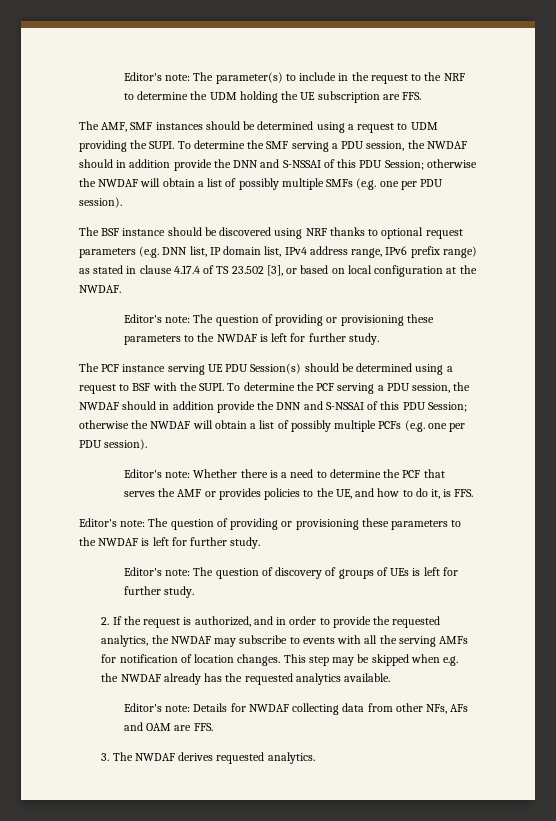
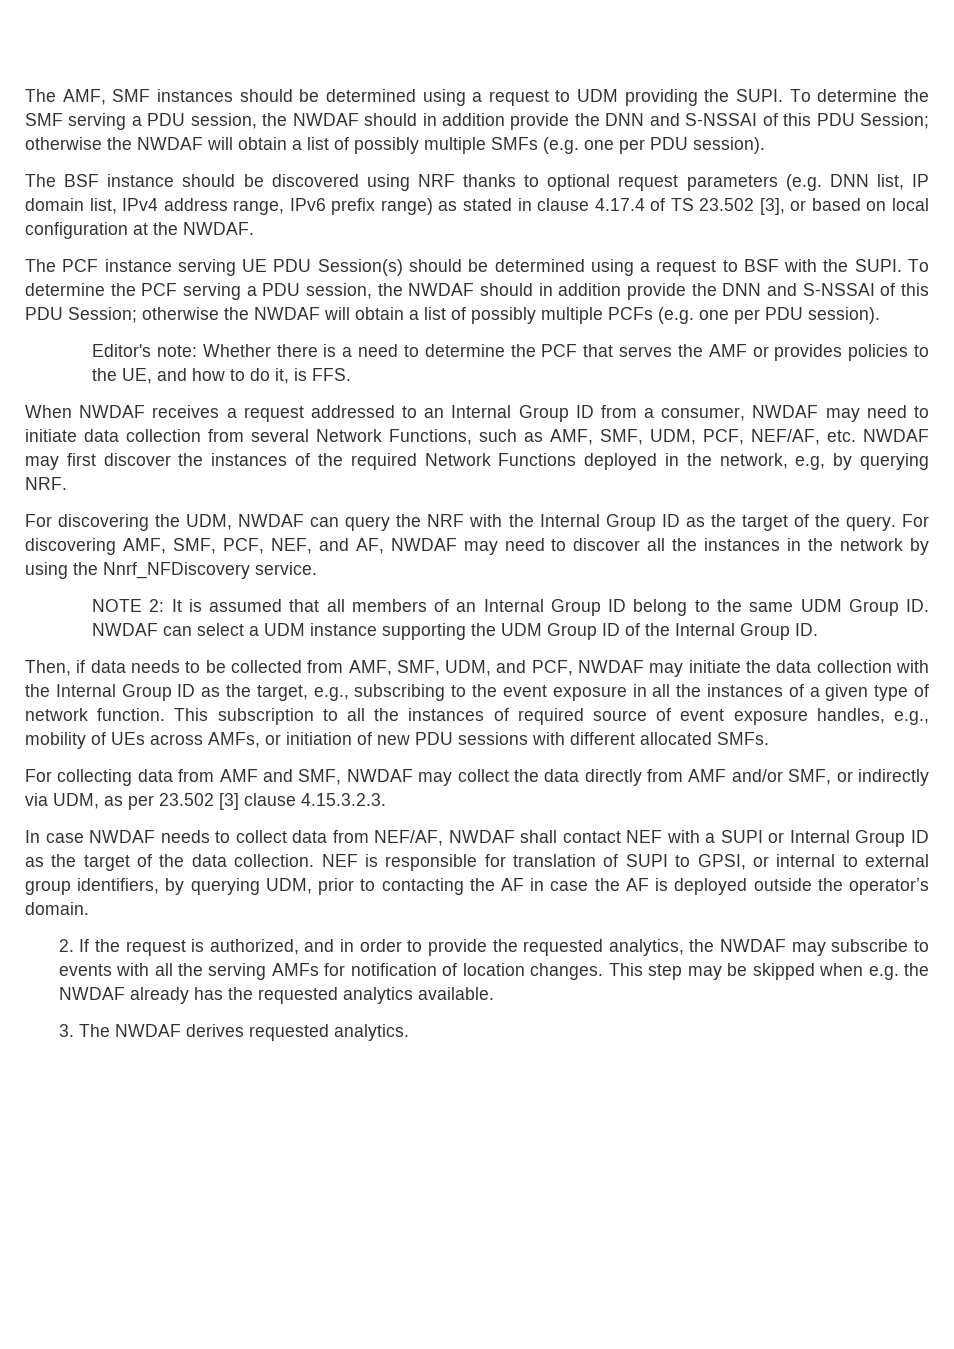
- Editor's note: The parameter(s) to include in the request to the NRF to determine the UDM holding the UE subscription are FFS.
  The BSF instance should be discovered using NRF thanks to optional request parameters (e.g. DNN list, IP domain list, IPv4 address range, IPv6 prefix range) as stated in clause 4.17.4 of TS 23.502 [3], or based on local configuration at the NWDAF.
- Editor's note: The question of providing or provisioning these parameters to the NWDAF is left for further study.
  Editor's note: Whether there is a need to determine the PCF that serves the AMF or provides policies to the UE, and how to do it, is FFS.
- Editor's note: The question of providing or provisioning these parameters to the NWDAF is left for further study.
- Editor's note: The question of discovery of groups of UEs is left for further study.
+ When NWDAF receives a request addressed to an Internal Group ID from a consumer, NWDAF may need to initiate data collection from several Network Functions, such as AMF, SMF, UDM, PCF, NEF/AF, etc. NWDAF may first discover the instances of the required Network Functions deployed in the network, e.g, by querying NRF.
+ For discovering the UDM, NWDAF can query the NRF with the Internal Group ID as the target of the query. For discovering AMF, SMF, PCF, NEF, and AF, NWDAF may need to discover all the instances in the network by using the Nnrf_NFDiscovery service.
+ NOTE 2: It is assumed that all members of an Internal Group ID belong to the same UDM Group ID. NWDAF can select a UDM instance supporting the UDM Group ID of the Internal Group ID.
+ Then, if data needs to be collected from AMF, SMF, UDM, and PCF, NWDAF may initiate the data collection with the Internal Group ID as the target, e.g., subscribing to the event exposure in all the instances of a given type of network function. This subscription to all the instances of required source of event exposure handles, e.g., mobility of UEs across AMFs, or initiation of new PDU sessions with different allocated SMFs.
+ For collecting data from AMF and SMF, NWDAF may collect the data directly from AMF and/or SMF, or indirectly via UDM, as per 23.502 [3] clause 4.15.3.2.3.
+ In case NWDAF needs to collect data from NEF/AF, NWDAF shall contact NEF with a SUPI or Internal Group ID as the target of the data collection. NEF is responsible for translation of SUPI to GPSI, or internal to external group identifiers, by querying UDM, prior to contacting the AF in case the AF is deployed outside the operator’s domain.
- Editor's note: Details for NWDAF collecting data from other NFs, AFs and OAM are FFS.

